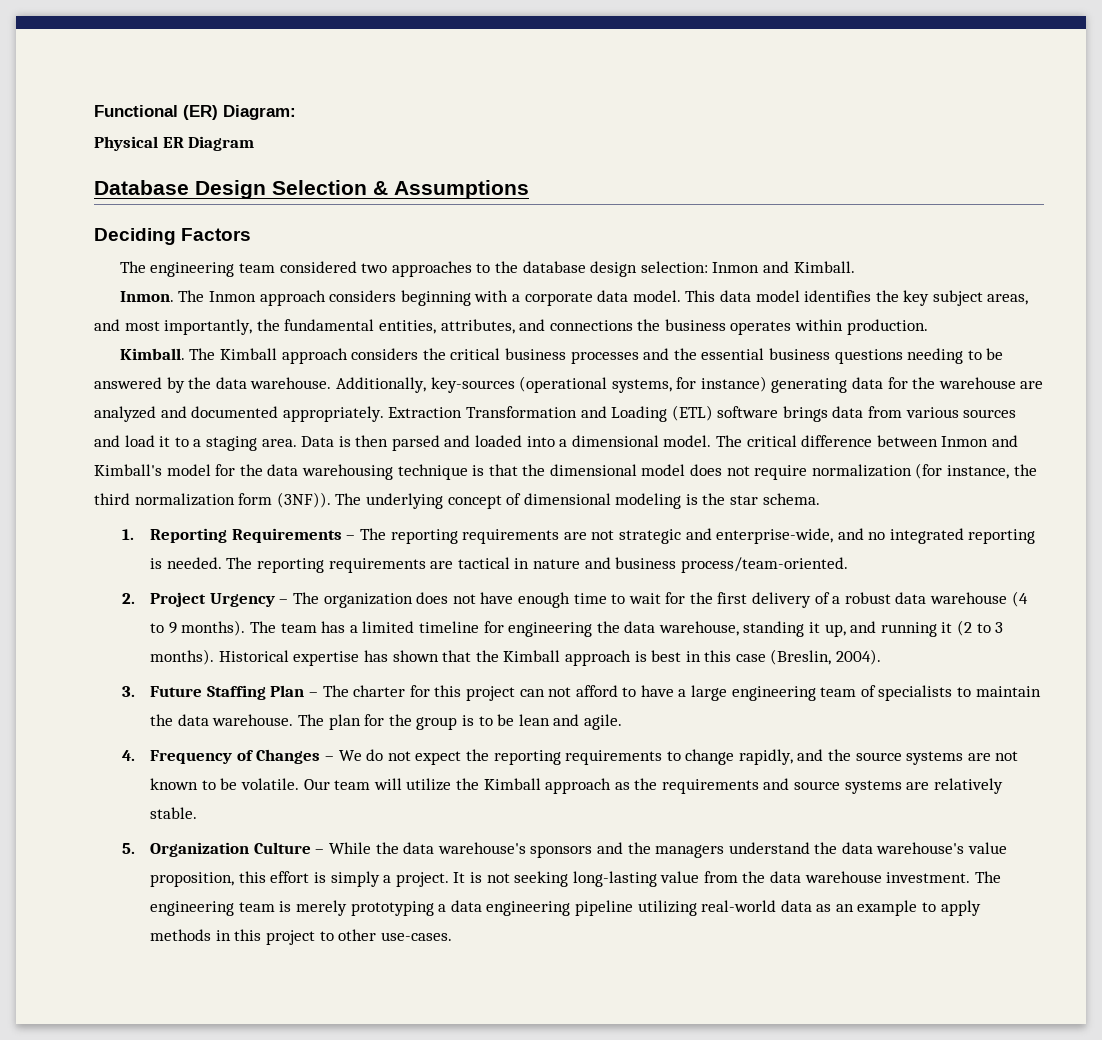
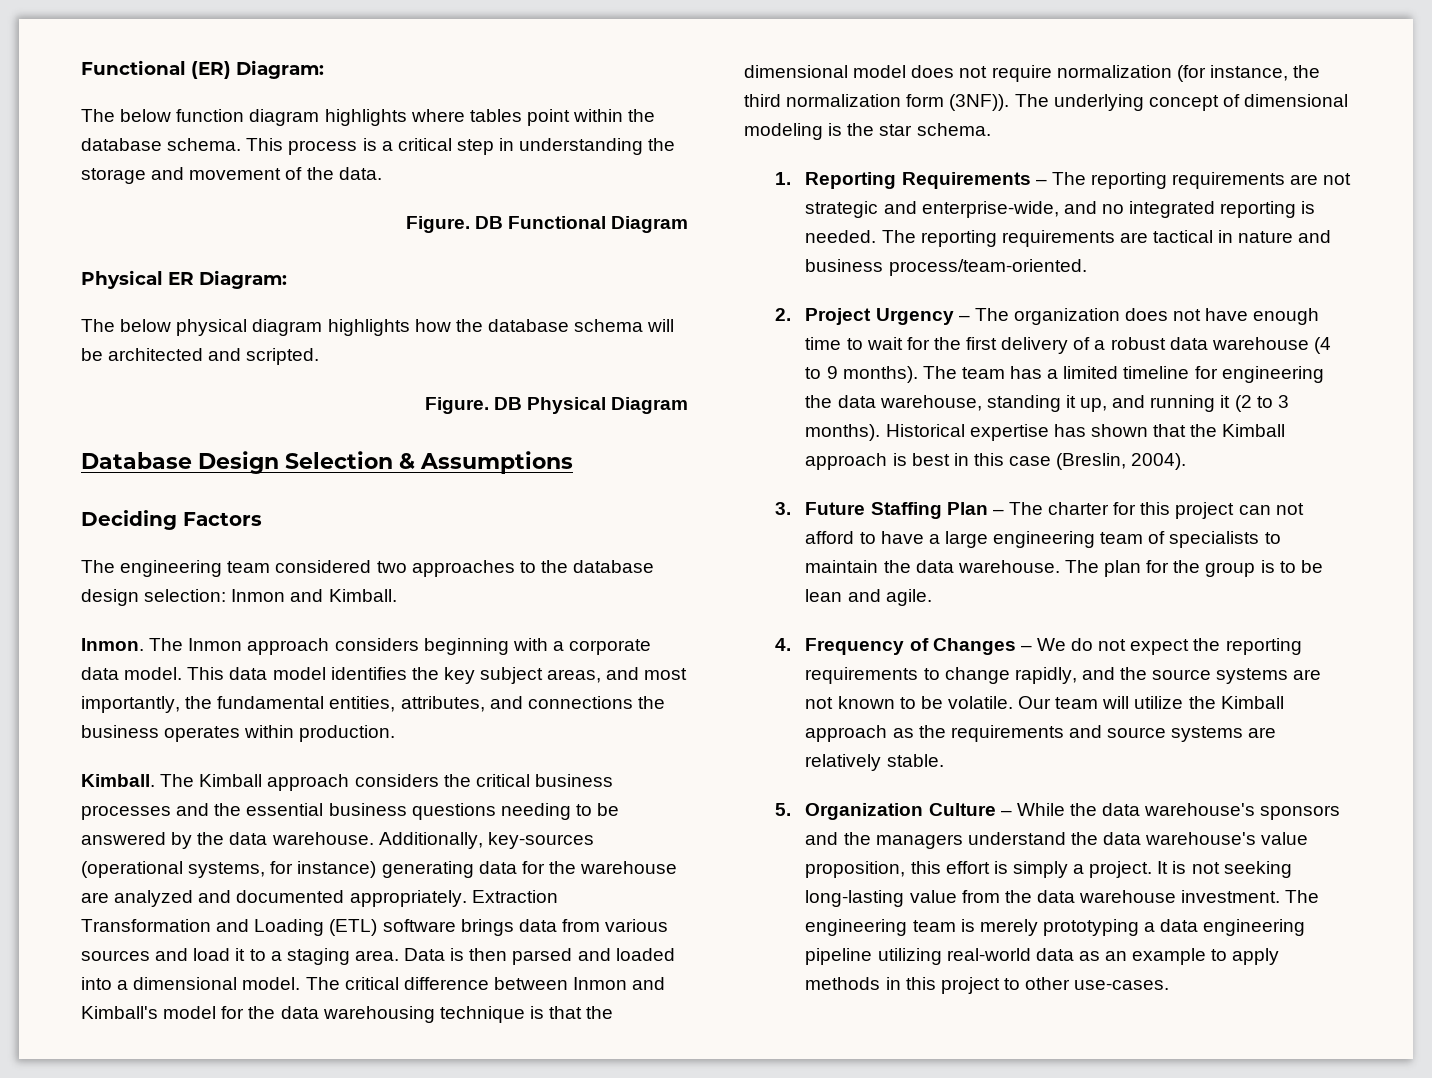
- Physical ER Diagram
+ The below function diagram highlights where tables point within the database schema. This process is a critical step in understanding the storage and movement of the data.
+ Figure. DB Functional Diagram
+ Physical ER Diagram:
+ The below physical diagram highlights how the database schema will be architected and scripted.
+ Figure. DB Physical Diagram

